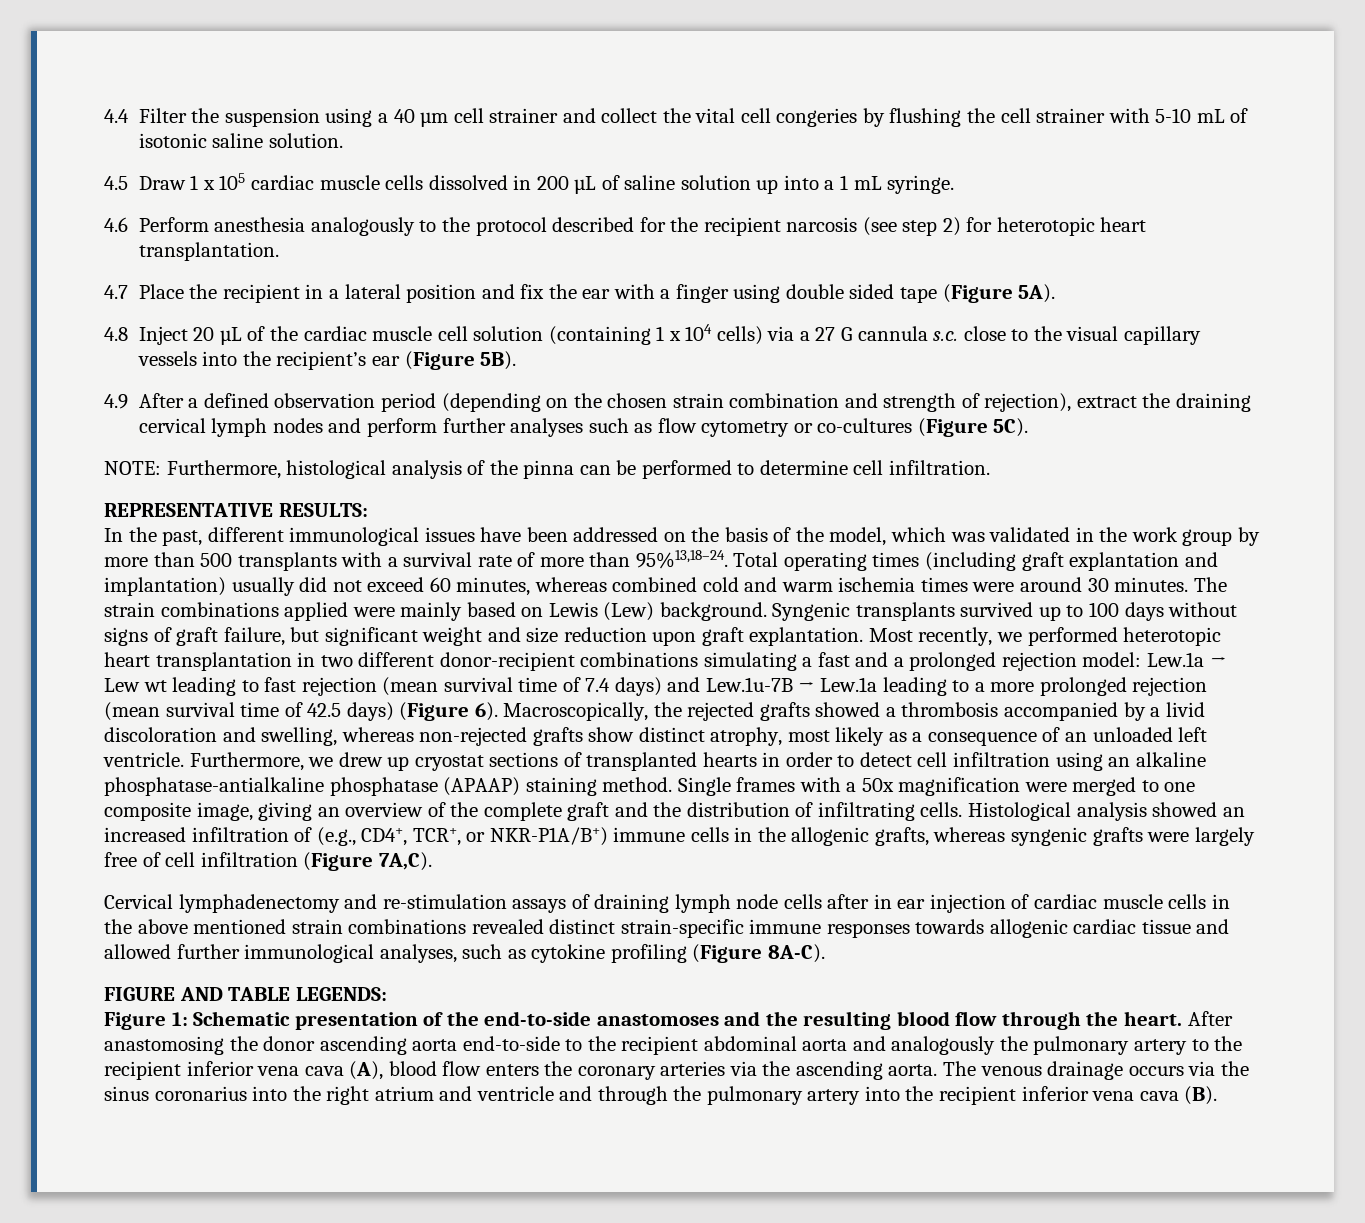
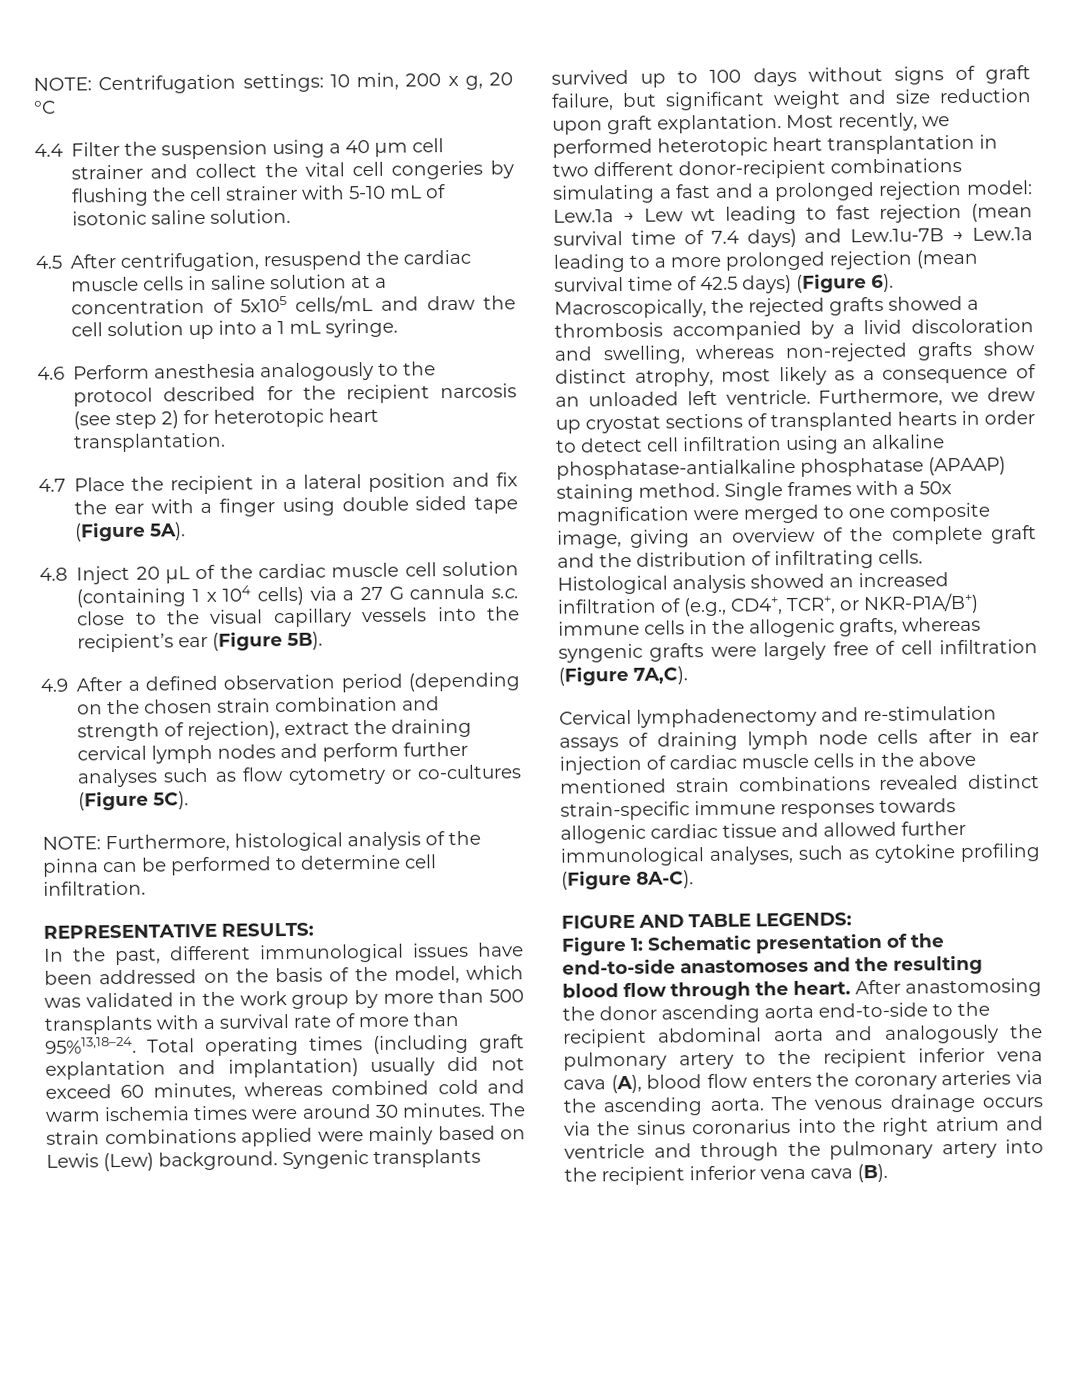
+ NOTE: Centrifugation settings: 10 min, 200 x g, 20 °C
- 4.5 Draw 1 x 105 cardiac muscle cells dissolved in 200 µL of saline solution up into a 1 mL syringe.
+ 4.5 After centrifugation, resuspend the cardiac muscle cells in saline solution at a concentration of 5x105 cells/mL and draw the cell solution up into a 1 mL syringe.

